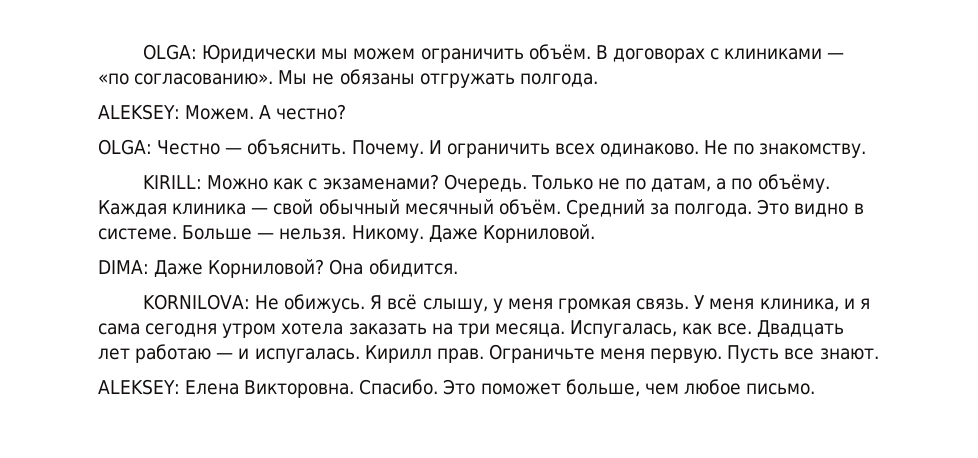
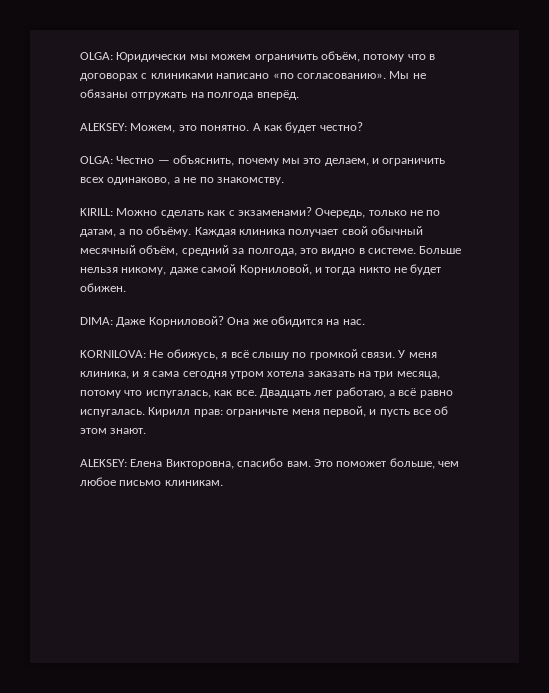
- OLGA: Юридически мы можем ограничить объём. В договорах с клиниками — «по согласованию».
+ OLGA: Юридически мы можем ограничить объём, потому что в договорах с клиниками написано «по согласованию».
- Мы не обязаны отгружать полгода.
- ALEKSEY: Можем. А честно?
- OLGA: Честно — объяснить. Почему. И ограничить всех одинаково. Не по знакомству.
+ Мы не обязаны отгружать на полгода вперёд.
+ ALEKSEY: Можем, это понятно. А как будет честно?
+ OLGA: Честно — объяснить, почему мы это делаем, и ограничить всех одинаково, а не по знакомству.
- KIRILL: Можно как с экзаменами?
+ KIRILL: Можно сделать как с экзаменами?
- Очередь. Только не по датам, а по объёму.
+ Очередь, только не по датам, а по объёму.
- Каждая клиника — свой обычный месячный объём. Средний за полгода. Это видно в системе. Больше — нельзя. Никому. Даже Корниловой.
- DIMA: Даже Корниловой? Она обидится.
- KORNILOVA: Не обижусь. Я всё слышу, у меня громкая связь.
+ Каждая клиника получает свой обычный месячный объём, средний за полгода, это видно в системе. Больше нельзя никому, даже самой Корниловой, и тогда никто не будет обижен.
+ DIMA: Даже Корниловой? Она же обидится на нас.
+ KORNILOVA: Не обижусь, я всё слышу по громкой связи.
- У меня клиника, и я сама сегодня утром хотела заказать на три месяца. Испугалась, как все. Двадцать лет работаю — и испугалась. Кирилл прав. Ограничьте меня первую. Пусть все знают.
+ У меня клиника, и я сама сегодня утром хотела заказать на три месяца, потому что испугалась, как все. Двадцать лет работаю, а всё равно испугалась. Кирилл прав: ограничьте меня первой, и пусть все об этом знают.
- ALEKSEY: Елена Викторовна. Спасибо.
+ ALEKSEY: Елена Викторовна, спасибо вам.
- Это поможет больше, чем любое письмо.
+ Это поможет больше, чем любое письмо клиникам.

